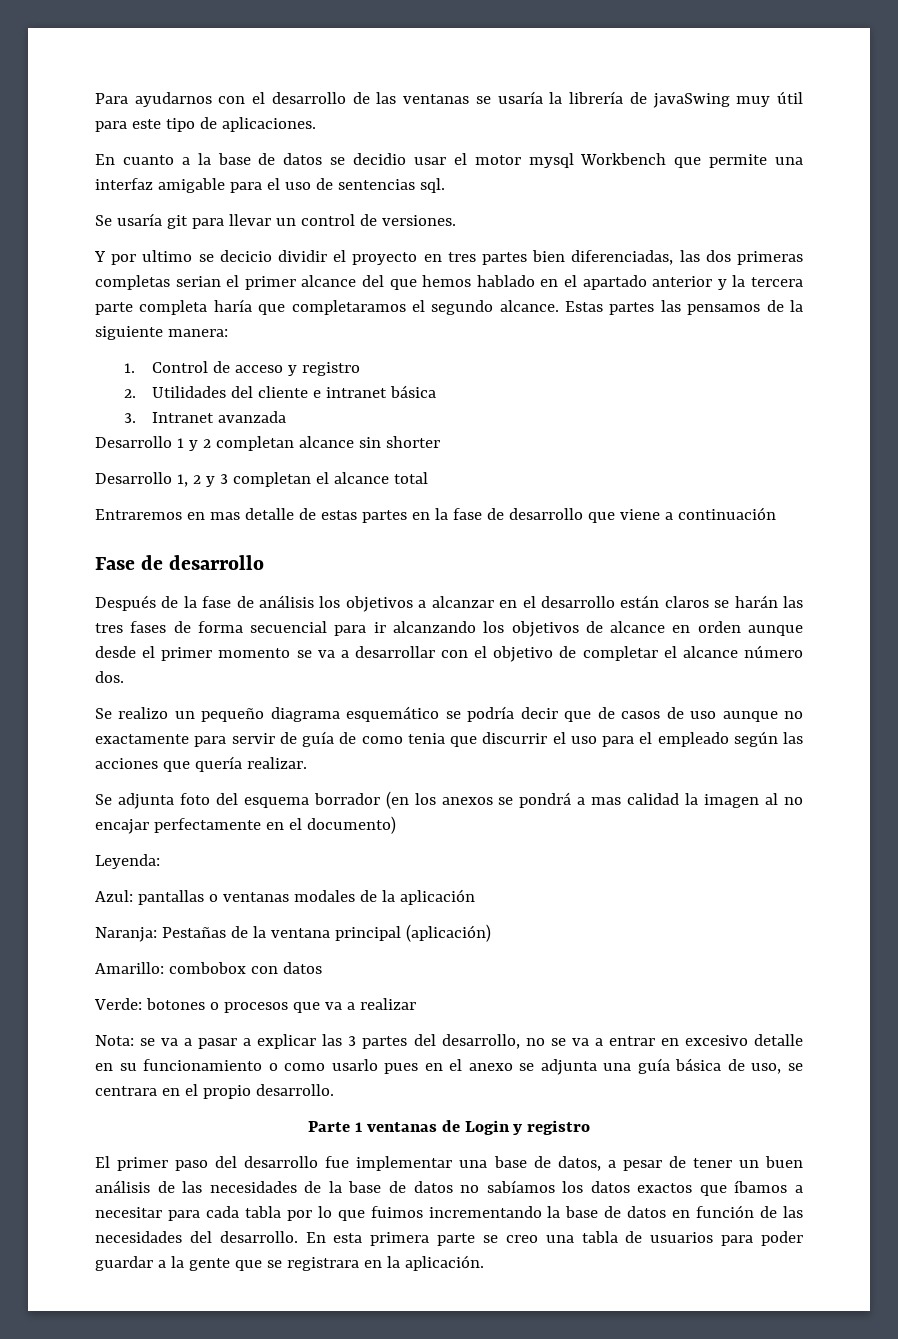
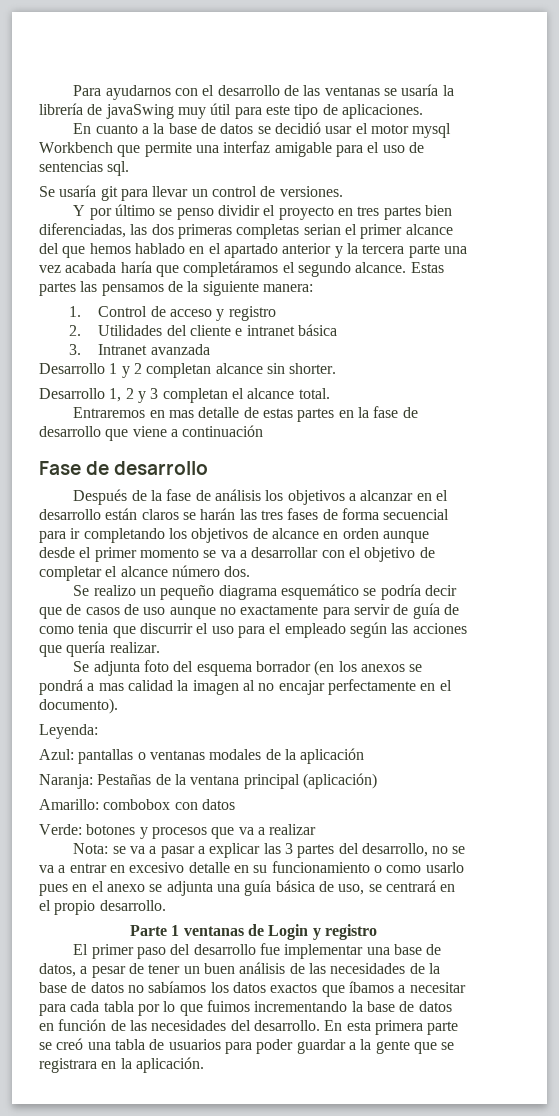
- En cuanto a la base de datos se decidio usar el motor mysql Workbench que permite una interfaz amigable para el uso de sentencias sql.
+ En cuanto a la base de datos se decidió usar el motor mysql Workbench que permite una interfaz amigable para el uso de sentencias sql.
- Y por ultimo se decicio dividir el proyecto en tres partes bien diferenciadas, las dos primeras completas serian el primer alcance del que hemos hablado en el apartado anterior y la tercera parte completa haría que completaramos el segundo alcance.
+ Y por último se penso dividir el proyecto en tres partes bien diferenciadas, las dos primeras completas serian el primer alcance del que hemos hablado en el apartado anterior y la tercera parte una vez acabada haría que completáramos el segundo alcance.
- Desarrollo 1 y 2 completan alcance sin shorter
+ Desarrollo 1 y 2 completan alcance sin shorter.
- Desarrollo 1, 2 y 3 completan el alcance total
+ Desarrollo 1, 2 y 3 completan el alcance total.
- Después de la fase de análisis los objetivos a alcanzar en el desarrollo están claros se harán las tres fases de forma secuencial para ir alcanzando los objetivos de alcance en orden aunque desde el primer momento se va a desarrollar con el objetivo de completar el alcance número dos.
+ Después de la fase de análisis los objetivos a alcanzar en el desarrollo están claros se harán las tres fases de forma secuencial para ir completando los objetivos de alcance en orden aunque desde el primer momento se va a desarrollar con el objetivo de completar el alcance número dos.
- Se adjunta foto del esquema borrador (en los anexos se pondrá a mas calidad la imagen al no encajar perfectamente en el documento)
+ Se adjunta foto del esquema borrador (en los anexos se pondrá a mas calidad la imagen al no encajar perfectamente en el documento).
- Verde: botones o procesos que va a realizar
+ Verde: botones y procesos que va a realizar
- Nota: se va a pasar a explicar las 3 partes del desarrollo, no se va a entrar en excesivo detalle en su funcionamiento o como usarlo pues en el anexo se adjunta una guía básica de uso, se centrara en el propio desarrollo.
+ Nota: se va a pasar a explicar las 3 partes del desarrollo, no se va a entrar en excesivo detalle en su funcionamiento o como usarlo pues en el anexo se adjunta una guía básica de uso, se centrará en el propio desarrollo.
- En esta primera parte se creo una tabla de usuarios para poder guardar a la gente que se registrara en la aplicación.
+ En esta primera parte se creó una tabla de usuarios para poder guardar a la gente que se registrara en la aplicación.

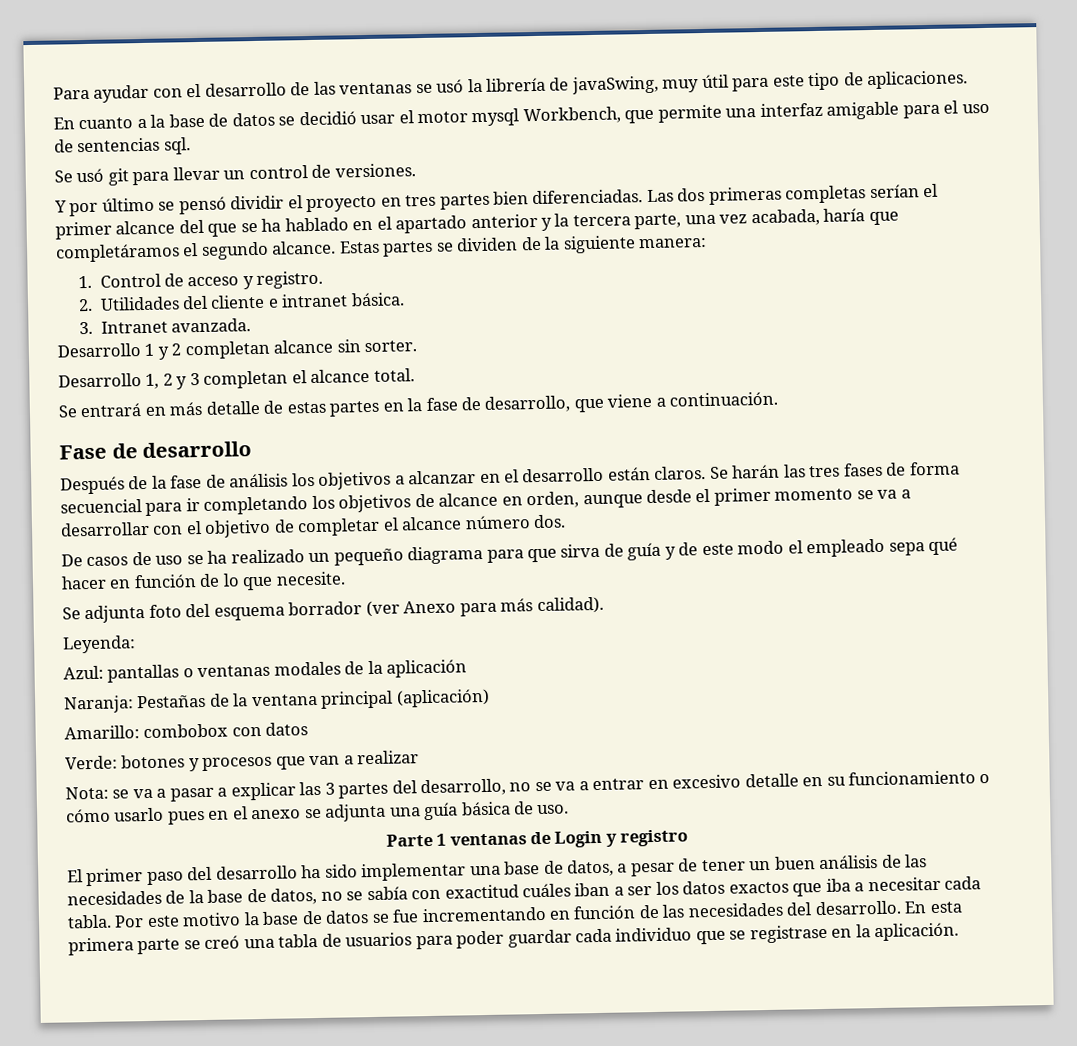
- Para ayudarnos con el desarrollo de las ventanas se usaría la librería de javaSwing muy útil para este tipo de aplicaciones.
+ Para ayudar con el desarrollo de las ventanas se usó la librería de javaSwing, muy útil para este tipo de aplicaciones.
- En cuanto a la base de datos se decidió usar el motor mysql Workbench que permite una interfaz amigable para el uso de sentencias sql.
+ En cuanto a la base de datos se decidió usar el motor mysql Workbench, que permite una interfaz amigable para el uso de sentencias sql.
- Se usaría git para llevar un control de versiones.
+ Se usó git para llevar un control de versiones.
- Y por último se penso dividir el proyecto en tres partes bien diferenciadas, las dos primeras completas serian el primer alcance del que hemos hablado en el apartado anterior y la tercera parte una vez acabada haría que completáramos el segundo alcance.
+ Y por último se pensó dividir el proyecto en tres partes bien diferenciadas. Las dos primeras completas serían el primer alcance del que se ha hablado en el apartado anterior y la tercera parte, una vez acabada, haría que completáramos el segundo alcance.
- Estas partes las pensamos de la siguiente manera:
+ Estas partes se dividen de la siguiente manera:
- 1. Control de acceso y registro
+ 1. Control de acceso y registro.
- 2. Utilidades del cliente e intranet básica
+ 2. Utilidades del cliente e intranet básica.
- 3. Intranet avanzada
+ 3. Intranet avanzada.
- Desarrollo 1 y 2 completan alcance sin shorter.
+ Desarrollo 1 y 2 completan alcance sin sorter.
- Entraremos en mas detalle de estas partes en la fase de desarrollo que viene a continuación
+ Se entrará en más detalle de estas partes en la fase de desarrollo, que viene a continuación.
- Después de la fase de análisis los objetivos a alcanzar en el desarrollo están claros se harán las tres fases de forma secuencial para ir completando los objetivos de alcance en orden aunque desde el primer momento se va a desarrollar con el objetivo de completar el alcance número dos.
+ Después de la fase de análisis los objetivos a alcanzar en el desarrollo están claros. Se harán las tres fases de forma secuencial para ir completando los objetivos de alcance en orden, aunque desde el primer momento se va a desarrollar con el objetivo de completar el alcance número dos.
- Se realizo un pequeño diagrama esquemático se podría decir que de casos de uso aunque no exactamente para servir de guía de como tenia que discurrir el uso para el empleado según las acciones que quería realizar.
+ De casos de uso se ha realizado un pequeño diagrama para que sirva de guía y de este modo el empleado sepa qué hacer en función de lo que necesite.
- Se adjunta foto del esquema borrador (en los anexos se pondrá a mas calidad la imagen al no encajar perfectamente en el documento).
+ Se adjunta foto del esquema borrador (ver Anexo para más calidad).
- Verde: botones y procesos que va a realizar
+ Verde: botones y procesos que van a realizar
- Nota: se va a pasar a explicar las 3 partes del desarrollo, no se va a entrar en excesivo detalle en su funcionamiento o como usarlo pues en el anexo se adjunta una guía básica de uso, se centrará en el propio desarrollo.
+ Nota: se va a pasar a explicar las 3 partes del desarrollo, no se va a entrar en excesivo detalle en su funcionamiento o cómo usarlo pues en el anexo se adjunta una guía básica de uso.
- El primer paso del desarrollo fue implementar una base de datos, a pesar de tener un buen análisis de las necesidades de la base de datos no sabíamos los datos exactos que íbamos a necesitar para cada tabla por lo que fuimos incrementando la base de datos en función de las necesidades del desarrollo.
+ El primer paso del desarrollo ha sido implementar una base de datos, a pesar de tener un buen análisis de las necesidades de la base de datos, no se sabía con exactitud cuáles iban a ser los datos exactos que iba a necesitar cada tabla. Por este motivo la base de datos se fue incrementando en función de las necesidades del desarrollo.
- En esta primera parte se creó una tabla de usuarios para poder guardar a la gente que se registrara en la aplicación.
+ En esta primera parte se creó una tabla de usuarios para poder guardar cada individuo que se registrase en la aplicación.

